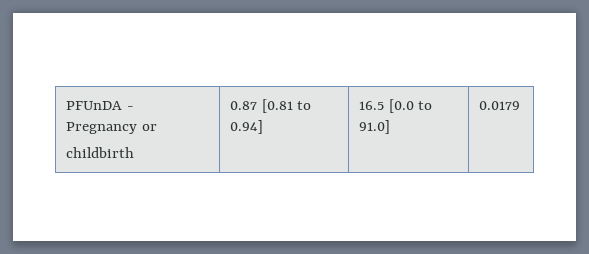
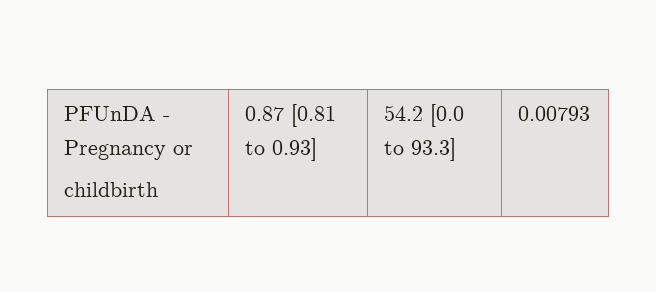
  PFUnDA - Pregnancy or
- childbirth | 0.87 [0.81 to 0.94] | 16.5 [0.0 to 91.0] | 0.0179
+ childbirth | 0.87 [0.81 to 0.93] | 54.2 [0.0 to 93.3] | 0.00793

